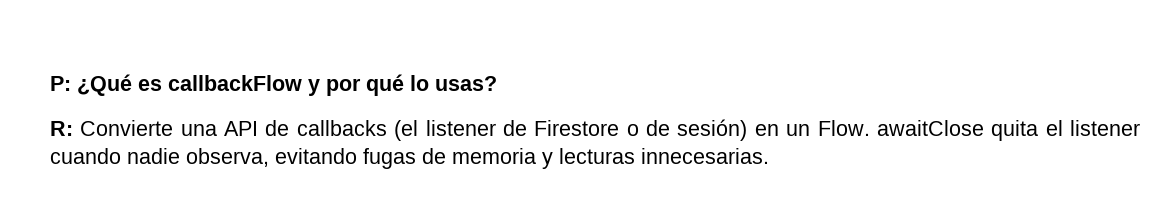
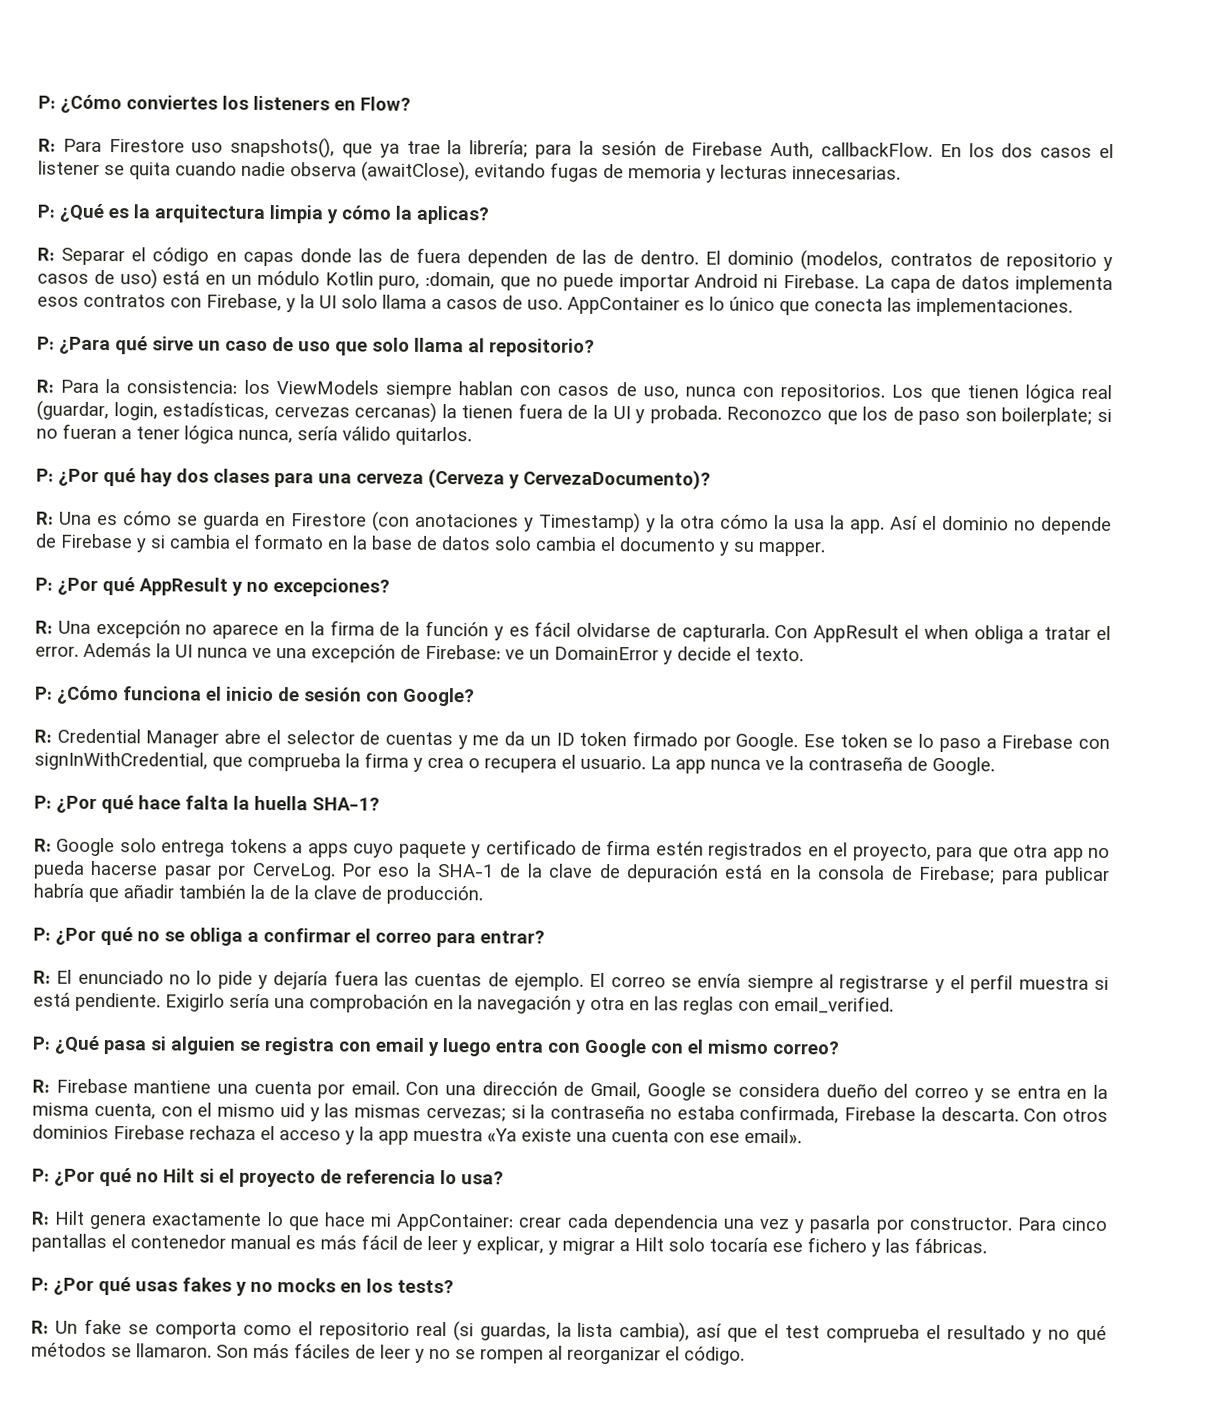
- P: ¿Qué es callbackFlow y por qué lo usas?
- R: Convierte una API de callbacks (el listener de Firestore o de sesión) en un Flow. awaitClose quita el listener cuando nadie observa, evitando fugas de memoria y lecturas innecesarias.
+ P: ¿Cómo conviertes los listeners en Flow?
+ R: Para Firestore uso snapshots(), que ya trae la librería; para la sesión de Firebase Auth, callbackFlow. En los dos casos el listener se quita cuando nadie observa (awaitClose), evitando fugas de memoria y lecturas innecesarias.
+ P: ¿Qué es la arquitectura limpia y cómo la aplicas?
+ R: Separar el código en capas donde las de fuera dependen de las de dentro. El dominio (modelos, contratos de repositorio y casos de uso) está en un módulo Kotlin puro, :domain, que no puede importar Android ni Firebase. La capa de datos implementa esos contratos con Firebase, y la UI solo llama a casos de uso. AppContainer es lo único que conecta las implementaciones.
+ P: ¿Para qué sirve un caso de uso que solo llama al repositorio?
+ R: Para la consistencia: los ViewModels siempre hablan con casos de uso, nunca con repositorios. Los que tienen lógica real (guardar, login, estadísticas, cervezas cercanas) la tienen fuera de la UI y probada. Reconozco que los de paso son boilerplate; si no fueran a tener lógica nunca, sería válido quitarlos.
+ P: ¿Por qué hay dos clases para una cerveza (Cerveza y CervezaDocumento)?
+ R: Una es cómo se guarda en Firestore (con anotaciones y Timestamp) y la otra cómo la usa la app. Así el dominio no depende de Firebase y si cambia el formato en la base de datos solo cambia el documento y su mapper.
+ P: ¿Por qué AppResult y no excepciones?
+ R: Una excepción no aparece en la firma de la función y es fácil olvidarse de capturarla. Con AppResult el when obliga a tratar el error. Además la UI nunca ve una excepción de Firebase: ve un DomainError y decide el texto.
+ P: ¿Cómo funciona el inicio de sesión con Google?
+ R: Credential Manager abre el selector de cuentas y me da un ID token firmado por Google. Ese token se lo paso a Firebase con signInWithCredential, que comprueba la firma y crea o recupera el usuario. La app nunca ve la contraseña de Google.
+ P: ¿Por qué hace falta la huella SHA-1?
+ R: Google solo entrega tokens a apps cuyo paquete y certificado de firma estén registrados en el proyecto, para que otra app no pueda hacerse pasar por CerveLog. Por eso la SHA-1 de la clave de depuración está en la consola de Firebase; para publicar habría que añadir también la de la clave de producción.
+ P: ¿Por qué no se obliga a confirmar el correo para entrar?
+ R: El enunciado no lo pide y dejaría fuera las cuentas de ejemplo. El correo se envía siempre al registrarse y el perfil muestra si está pendiente. Exigirlo sería una comprobación en la navegación y otra en las reglas con email_verified.
+ P: ¿Qué pasa si alguien se registra con email y luego entra con Google con el mismo correo?
+ R: Firebase mantiene una cuenta por email. Con una dirección de Gmail, Google se considera dueño del correo y se entra en la misma cuenta, con el mismo uid y las mismas cervezas; si la contraseña no estaba confirmada, Firebase la descarta. Con otros dominios Firebase rechaza el acceso y la app muestra «Ya existe una cuenta con ese email».
+ P: ¿Por qué no Hilt si el proyecto de referencia lo usa?
+ R: Hilt genera exactamente lo que hace mi AppContainer: crear cada dependencia una vez y pasarla por constructor. Para cinco pantallas el contenedor manual es más fácil de leer y explicar, y migrar a Hilt solo tocaría ese fichero y las fábricas.
+ P: ¿Por qué usas fakes y no mocks en los tests?
+ R: Un fake se comporta como el repositorio real (si guardas, la lista cambia), así que el test comprueba el resultado y no qué métodos se llamaron. Son más fáciles de leer y no se rompen al reorganizar el código.

